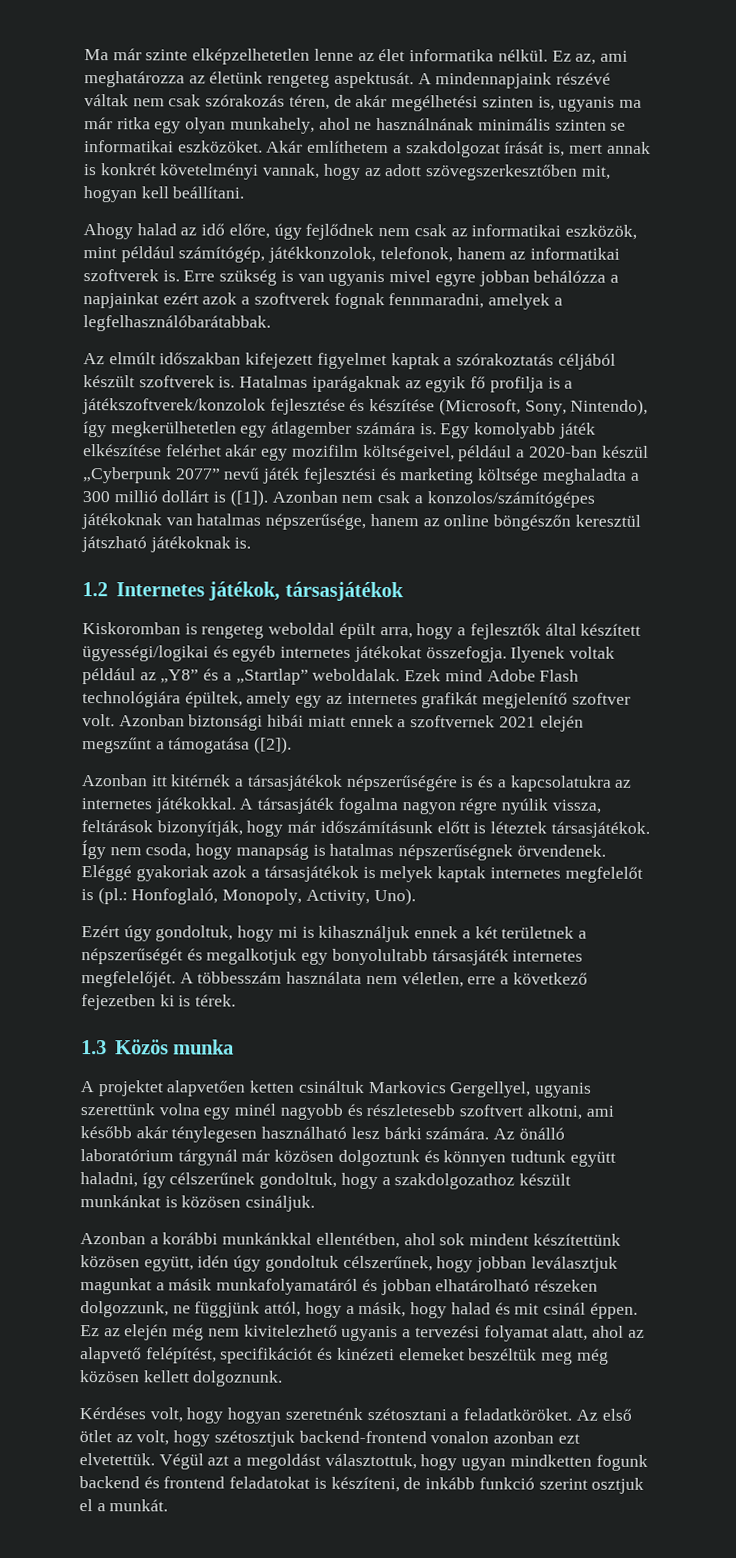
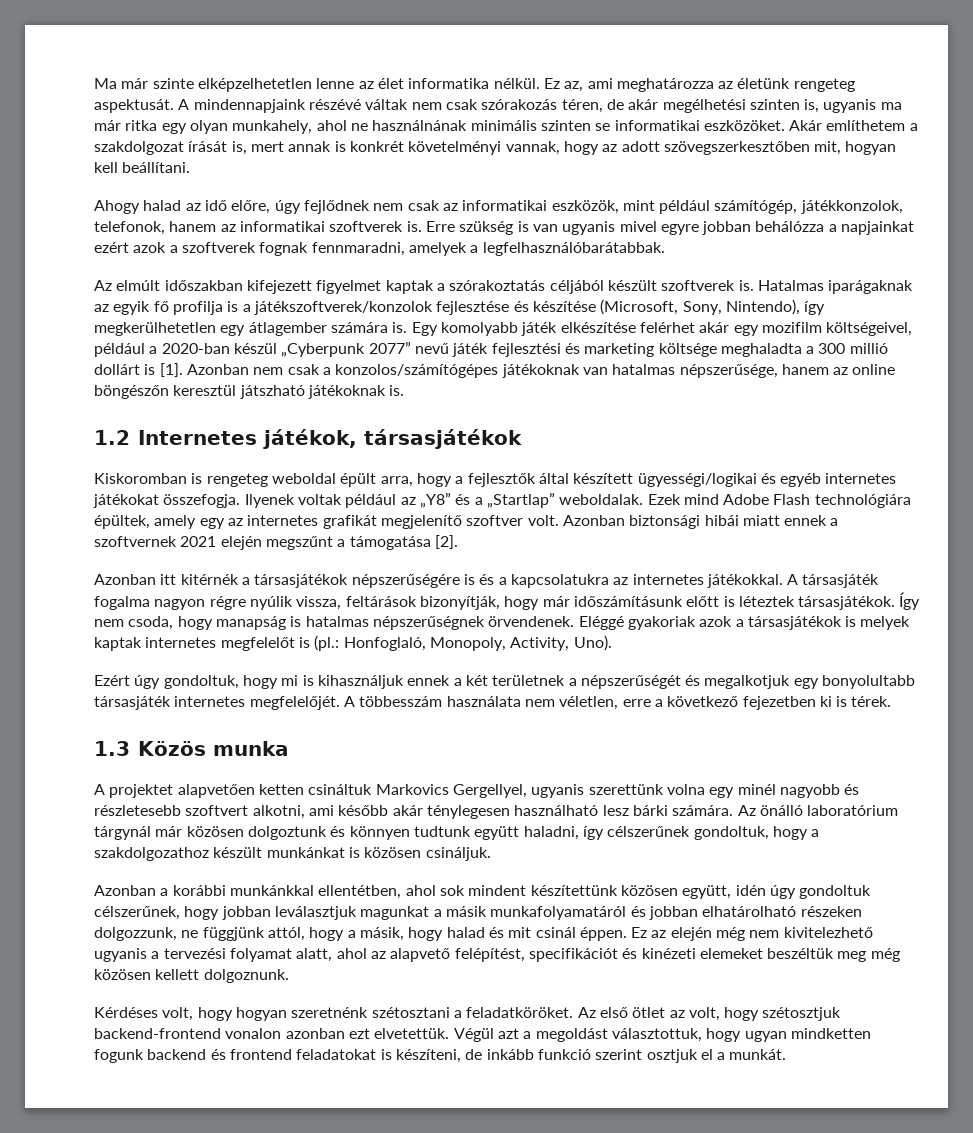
- Egy komolyabb játék elkészítése felérhet akár egy mozifilm költségeivel, például a 2020-ban készül „Cyberpunk 2077” nevű játék fejlesztési és marketing költsége meghaladta a 300 millió dollárt is ([1]).
+ Egy komolyabb játék elkészítése felérhet akár egy mozifilm költségeivel, például a 2020-ban készül „Cyberpunk 2077” nevű játék fejlesztési és marketing költsége meghaladta a 300 millió dollárt is [1].
- Azonban biztonsági hibái miatt ennek a szoftvernek 2021 elején megszűnt a támogatása ([2]).
+ Azonban biztonsági hibái miatt ennek a szoftvernek 2021 elején megszűnt a támogatása [2].

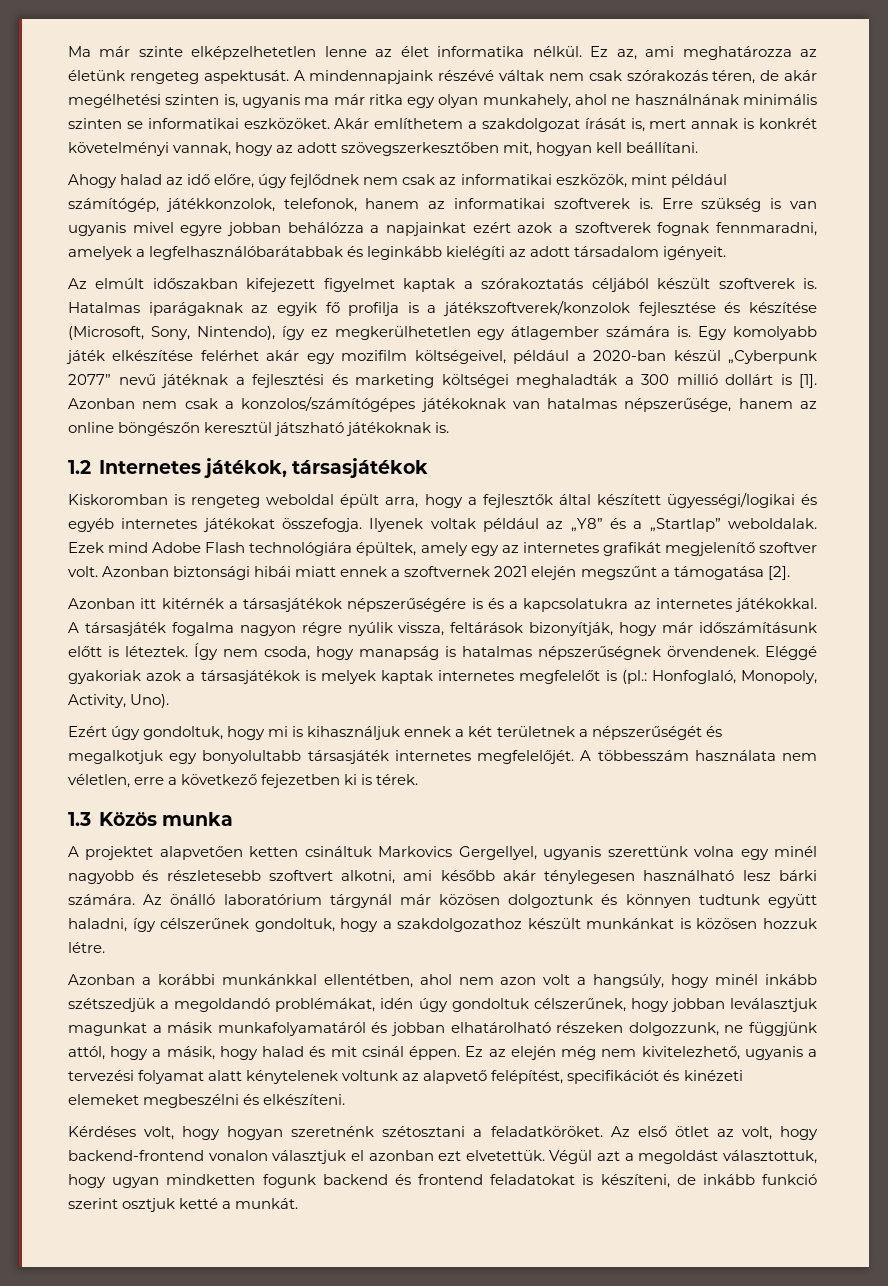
- Erre szükség is van ugyanis mivel egyre jobban behálózza a napjainkat ezért azok a szoftverek fognak fennmaradni, amelyek a legfelhasználóbarátabbak.
+ Erre szükség is van ugyanis mivel egyre jobban behálózza a napjainkat ezért azok a szoftverek fognak fennmaradni, amelyek a legfelhasználóbarátabbak és leginkább kielégíti az adott társadalom igényeit.
- Hatalmas iparágaknak az egyik fő profilja is a játékszoftverek/konzolok fejlesztése és készítése (Microsoft, Sony, Nintendo), így megkerülhetetlen egy átlagember számára is.
+ Hatalmas iparágaknak az egyik fő profilja is a játékszoftverek/konzolok fejlesztése és készítése (Microsoft, Sony, Nintendo), így ez megkerülhetetlen egy átlagember számára is.
- Egy komolyabb játék elkészítése felérhet akár egy mozifilm költségeivel, például a 2020-ban készül „Cyberpunk 2077” nevű játék fejlesztési és marketing költsége meghaladta a 300 millió dollárt is [1].
+ Egy komolyabb játék elkészítése felérhet akár egy mozifilm költségeivel, például a 2020-ban készül „Cyberpunk 2077” nevű játéknak a fejlesztési és marketing költségei meghaladták a 300 millió dollárt is [1].
- A társasjáték fogalma nagyon régre nyúlik vissza, feltárások bizonyítják, hogy már időszámításunk előtt is léteztek társasjátékok.
+ A társasjáték fogalma nagyon régre nyúlik vissza, feltárások bizonyítják, hogy már időszámításunk előtt is léteztek.
- Az önálló laboratórium tárgynál már közösen dolgoztunk és könnyen tudtunk együtt haladni, így célszerűnek gondoltuk, hogy a szakdolgozathoz készült munkánkat is közösen csináljuk.
+ Az önálló laboratórium tárgynál már közösen dolgoztunk és könnyen tudtunk együtt haladni, így célszerűnek gondoltuk, hogy a szakdolgozathoz készült munkánkat is közösen hozzuk létre.
- Azonban a korábbi munkánkkal ellentétben, ahol sok mindent készítettünk közösen együtt, idén úgy gondoltuk célszerűnek, hogy jobban leválasztjuk magunkat a másik munkafolyamatáról és jobban elhatárolható részeken dolgozzunk, ne függjünk attól, hogy a másik, hogy halad és mit csinál éppen.
+ Azonban a korábbi munkánkkal ellentétben, ahol nem azon volt a hangsúly, hogy minél inkább szétszedjük a megoldandó problémákat, idén úgy gondoltuk célszerűnek, hogy jobban leválasztjuk magunkat a másik munkafolyamatáról és jobban elhatárolható részeken dolgozzunk, ne függjünk attól, hogy a másik, hogy halad és mit csinál éppen.
- Ez az elején még nem kivitelezhető ugyanis a tervezési folyamat alatt, ahol az alapvető felépítést, specifikációt és kinézeti elemeket beszéltük meg még közösen kellett dolgoznunk.
+ Ez az elején még nem kivitelezhető, ugyanis a tervezési folyamat alatt kénytelenek voltunk az alapvető felépítést, specifikációt és kinézeti elemeket megbeszélni és elkészíteni.
- Az első ötlet az volt, hogy szétosztjuk backend-frontend vonalon azonban ezt elvetettük.
+ Az első ötlet az volt, hogy backend-frontend vonalon választjuk el azonban ezt elvetettük.
- Végül azt a megoldást választottuk, hogy ugyan mindketten fogunk backend és frontend feladatokat is készíteni, de inkább funkció szerint osztjuk el a munkát.
+ Végül azt a megoldást választottuk, hogy ugyan mindketten fogunk backend és frontend feladatokat is készíteni, de inkább funkció szerint osztjuk ketté a munkát.

